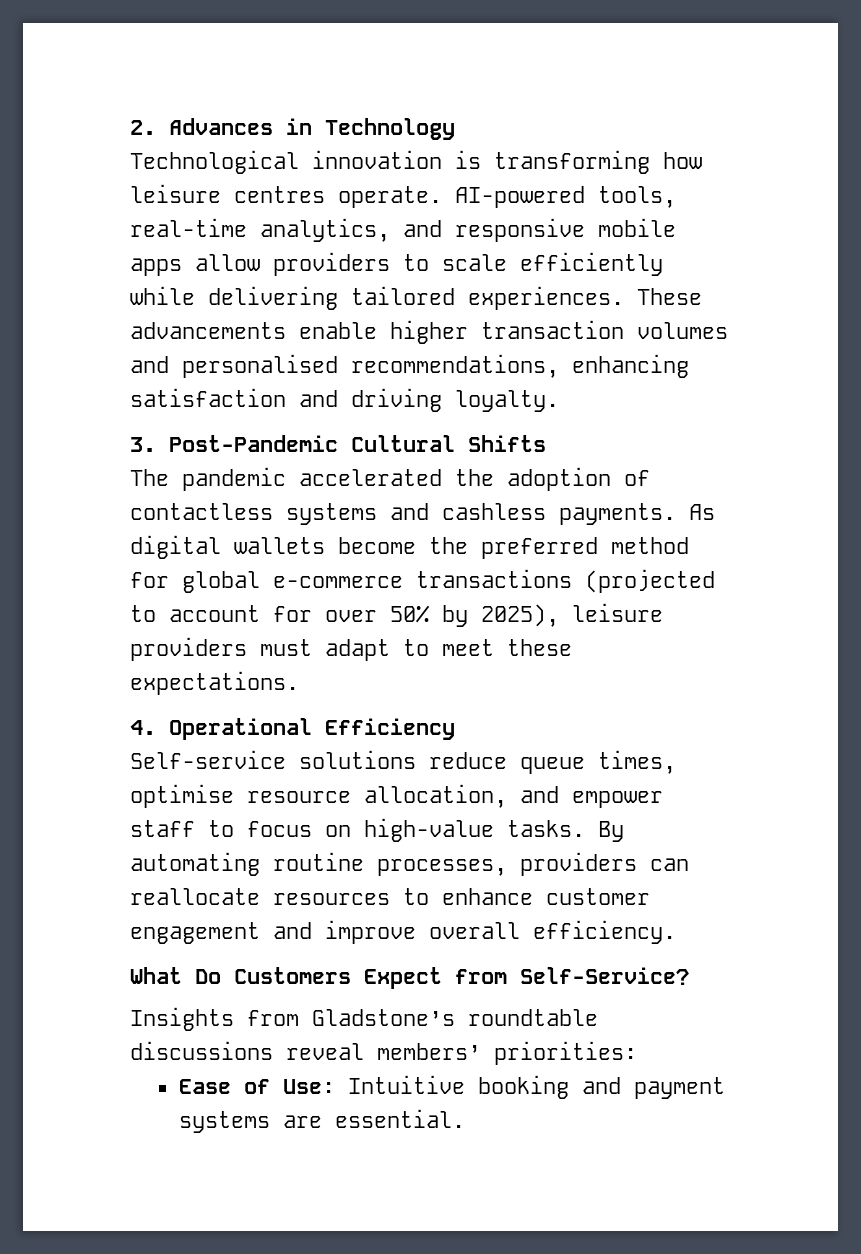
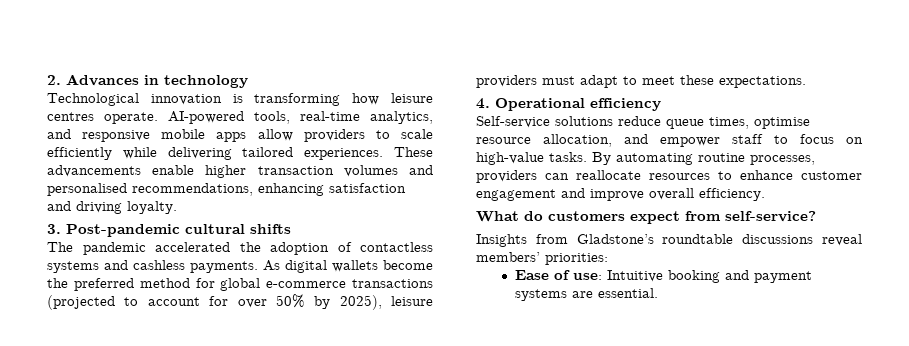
- 2. Advances in Technology
+ 2. Advances in technology
- 3. Post-Pandemic Cultural Shifts
+ 3. Post-pandemic cultural shifts
- 4. Operational Efficiency
+ 4. Operational efficiency
- What Do Customers Expect from Self-Service?
+ What do customers expect from self-service?
- Ease of Use: Intuitive booking and payment systems are essential.
+ Ease of use: Intuitive booking and payment systems are essential.

